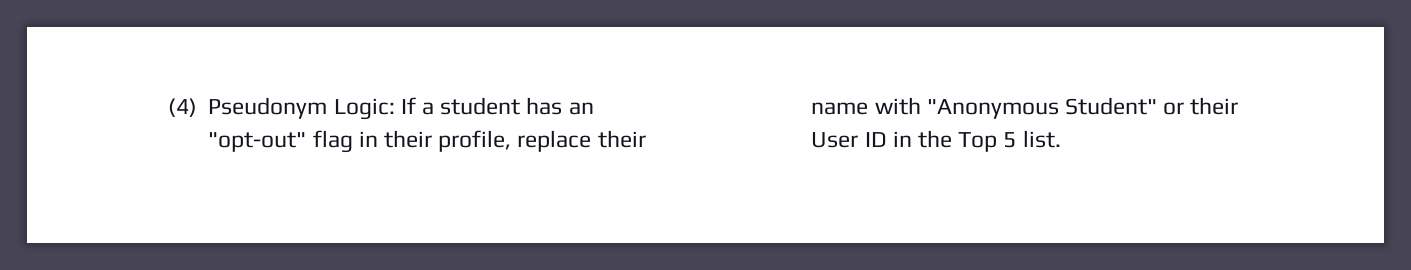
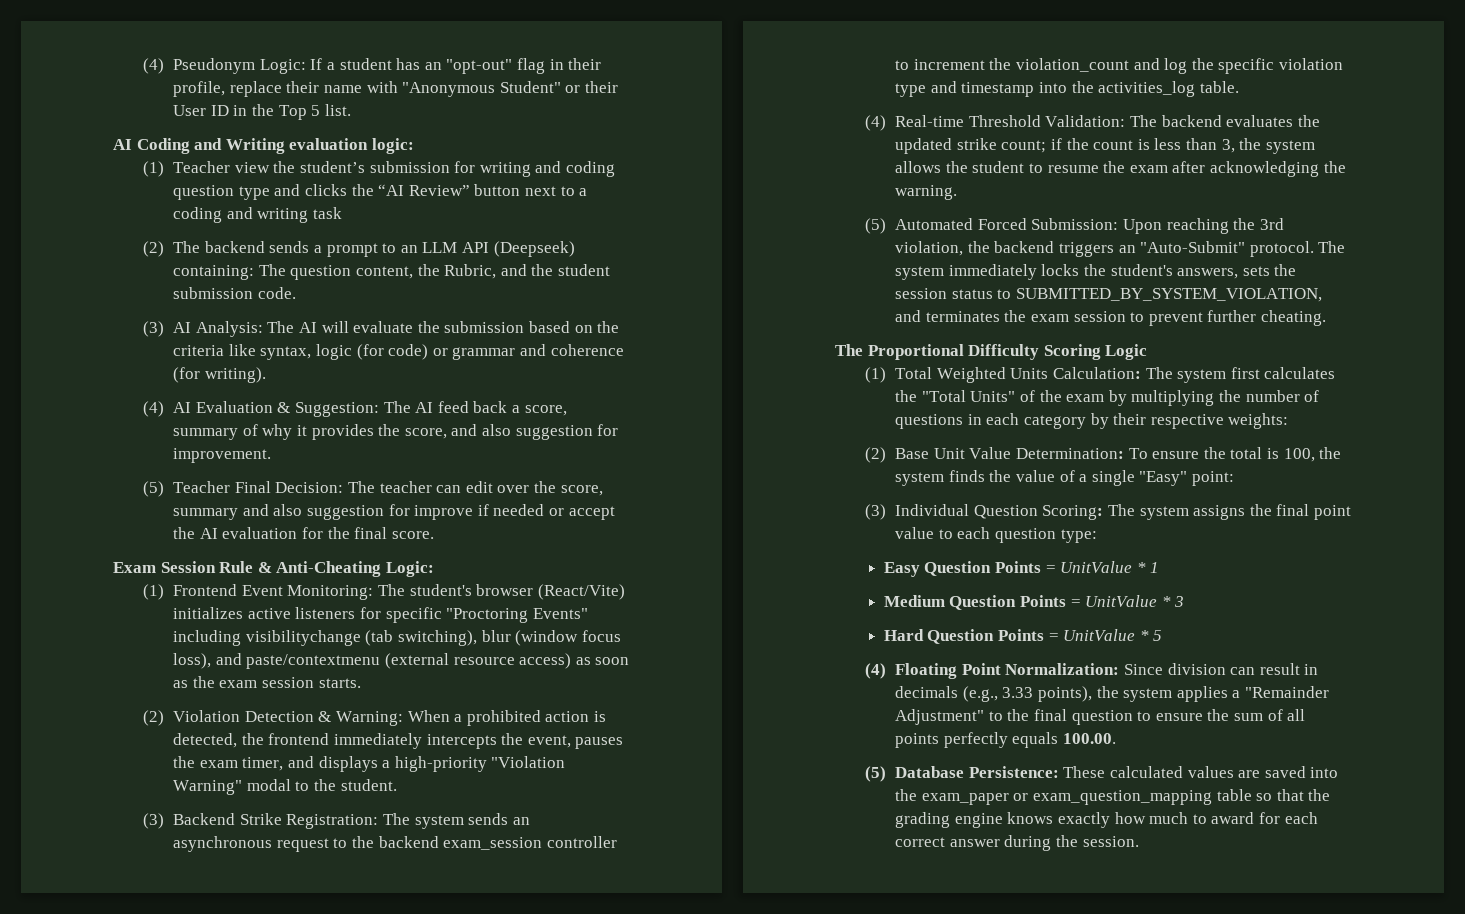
+ AI Coding and Writing evaluation logic:
+ (1) Teacher view the student’s submission for writing and coding question type and clicks the “AI Review” button next to a coding and writing task
+ (2) The backend sends a prompt to an LLM API (Deepseek) containing: The question content, the Rubric, and the student submission code.
+ (3) AI Analysis: The AI will evaluate the submission based on the criteria like syntax, logic (for code) or grammar and coherence (for writing).
+ (4) AI Evaluation & Suggestion: The AI feed back a score, summary of why it provides the score, and also suggestion for improvement.
+ (5) Teacher Final Decision: The teacher can edit over the score, summary and also suggestion for improve if needed or accept the AI evaluation for the final score.
+ Exam Session Rule & Anti-Cheating Logic:
+ (1) Frontend Event Monitoring: The student's browser (React/Vite) initializes active listeners for specific "Proctoring Events" including visibilitychange (tab switching), blur (window focus loss), and paste/contextmenu (external resource access) as soon as the exam session starts.
+ (2) Violation Detection & Warning: When a prohibited action is detected, the frontend immediately intercepts the event, pauses the exam timer, and displays a high-priority "Violation Warning" modal to the student.
+ (3) Backend Strike Registration: The system sends an asynchronous request to the backend exam_session controller to increment the violation_count and log the specific violation type and timestamp into the activities_log table.
+ (4) Real-time Threshold Validation: The backend evaluates the updated strike count; if the count is less than 3, the system allows the student to resume the exam after acknowledging the warning.
+ (5) Automated Forced Submission: Upon reaching the 3rd violation, the backend triggers an "Auto-Submit" protocol. The system immediately locks the student's answers, sets the session status to SUBMITTED_BY_SYSTEM_VIOLATION, and terminates the exam session to prevent further cheating.
+ The Proportional Difficulty Scoring Logic
+ (1) Total Weighted Units Calculation: The system first calculates the "Total Units" of the exam by multiplying the number of questions in each category by their respective weights:
+ (2) Base Unit Value Determination: To ensure the total is 100, the system finds the value of a single "Easy" point:
+ (3) Individual Question Scoring: The system assigns the final point value to each question type:
+ Easy Question Points = UnitValue * 1
+ Medium Question Points = UnitValue * 3
+ Hard Question Points = UnitValue * 5
+ (4) Floating Point Normalization: Since division can result in decimals (e.g., 3.33 points), the system applies a "Remainder Adjustment" to the final question to ensure the sum of all points perfectly equals 100.00.
+ (5) Database Persistence: These calculated values are saved into the exam_paper or exam_question_mapping table so that the grading engine knows exactly how much to award for each correct answer during the session.

